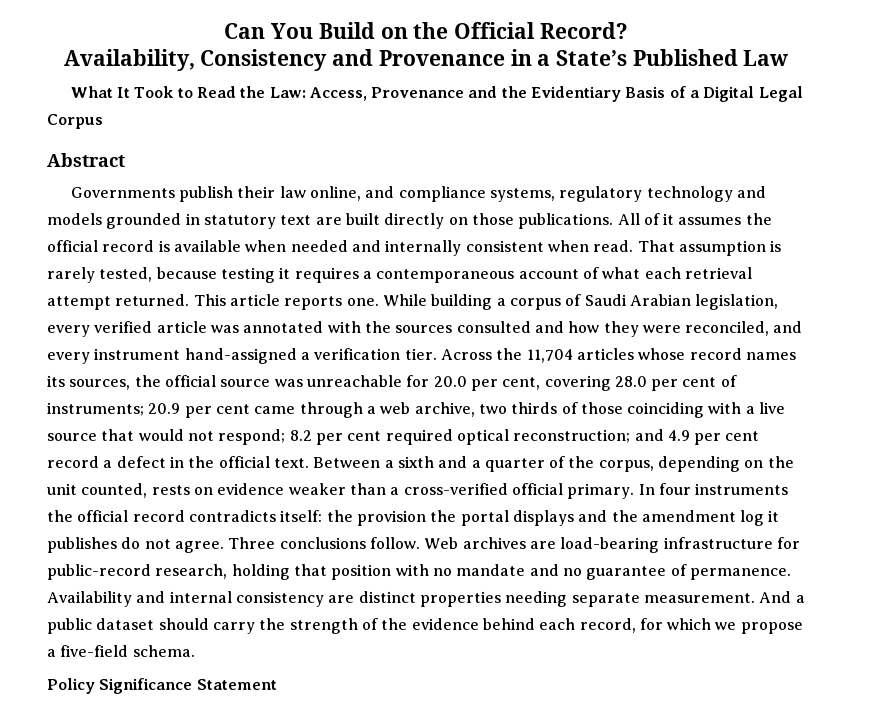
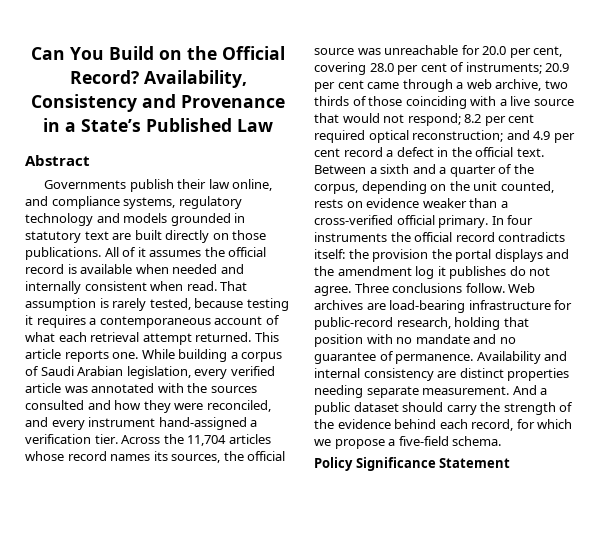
- Can You Build on the Official Record?
- Availability, Consistency and Provenance in a State’s Published Law
+ Can You Build on the Official Record? Availability, Consistency and Provenance in a State’s Published Law
- What It Took to Read the Law: Access, Provenance and the Evidentiary Basis of a Digital Legal Corpus

